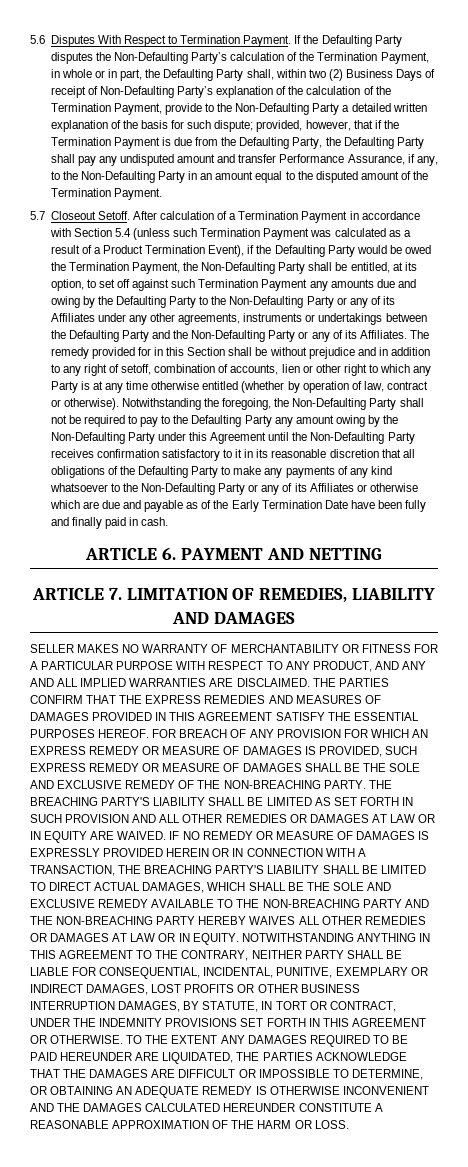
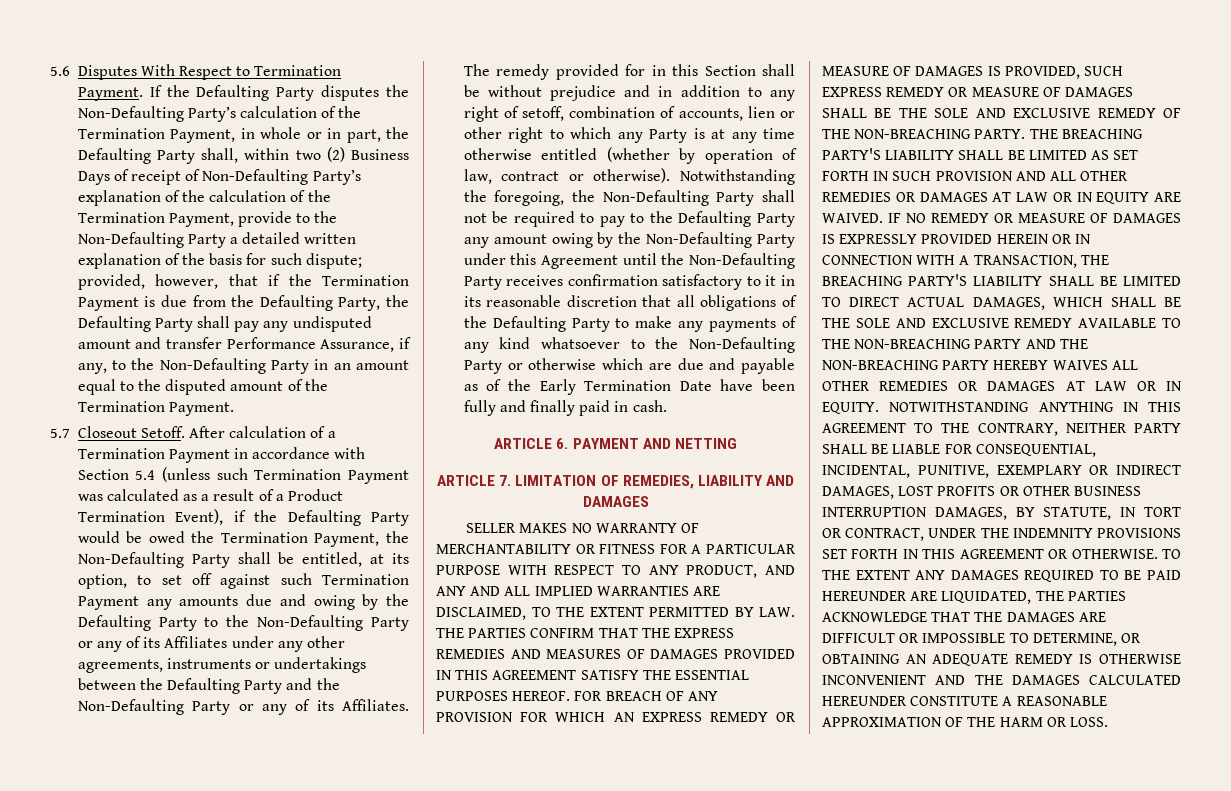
- Notwithstanding the foregoing, the Non-Defaulting Party shall not be required to pay to the Defaulting Party any amount owing by the Non-Defaulting Party under this Agreement until the Non-Defaulting Party receives confirmation satisfactory to it in its reasonable discretion that all obligations of the Defaulting Party to make any payments of any kind whatsoever to the Non-Defaulting Party or any of its Affiliates or otherwise which are due and payable as of the Early Termination Date have been fully and finally paid in cash.
+ Notwithstanding the foregoing, the Non-Defaulting Party shall not be required to pay to the Defaulting Party any amount owing by the Non-Defaulting Party under this Agreement until the Non-Defaulting Party receives confirmation satisfactory to it in its reasonable discretion that all obligations of the Defaulting Party to make any payments of any kind whatsoever to the Non-Defaulting Party or otherwise which are due and payable as of the Early Termination Date have been fully and finally paid in cash.
- SELLER MAKES NO WARRANTY OF MERCHANTABILITY OR FITNESS FOR A PARTICULAR PURPOSE WITH RESPECT TO ANY PRODUCT, AND ANY AND ALL IMPLIED WARRANTIES ARE DISCLAIMED. THE PARTIES CONFIRM THAT THE EXPRESS REMEDIES AND MEASURES OF DAMAGES PROVIDED IN THIS AGREEMENT SATISFY THE ESSENTIAL PURPOSES HEREOF.
+ SELLER MAKES NO WARRANTY OF MERCHANTABILITY OR FITNESS FOR A PARTICULAR PURPOSE WITH RESPECT TO ANY PRODUCT, AND ANY AND ALL IMPLIED WARRANTIES ARE DISCLAIMED, TO THE EXTENT PERMITTED BY LAW. THE PARTIES CONFIRM THAT THE EXPRESS REMEDIES AND MEASURES OF DAMAGES PROVIDED IN THIS AGREEMENT SATISFY THE ESSENTIAL PURPOSES HEREOF.

